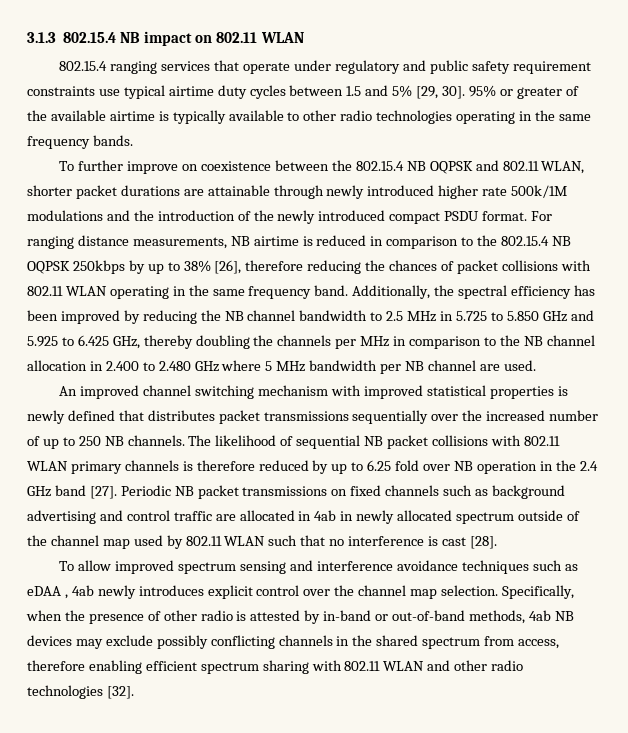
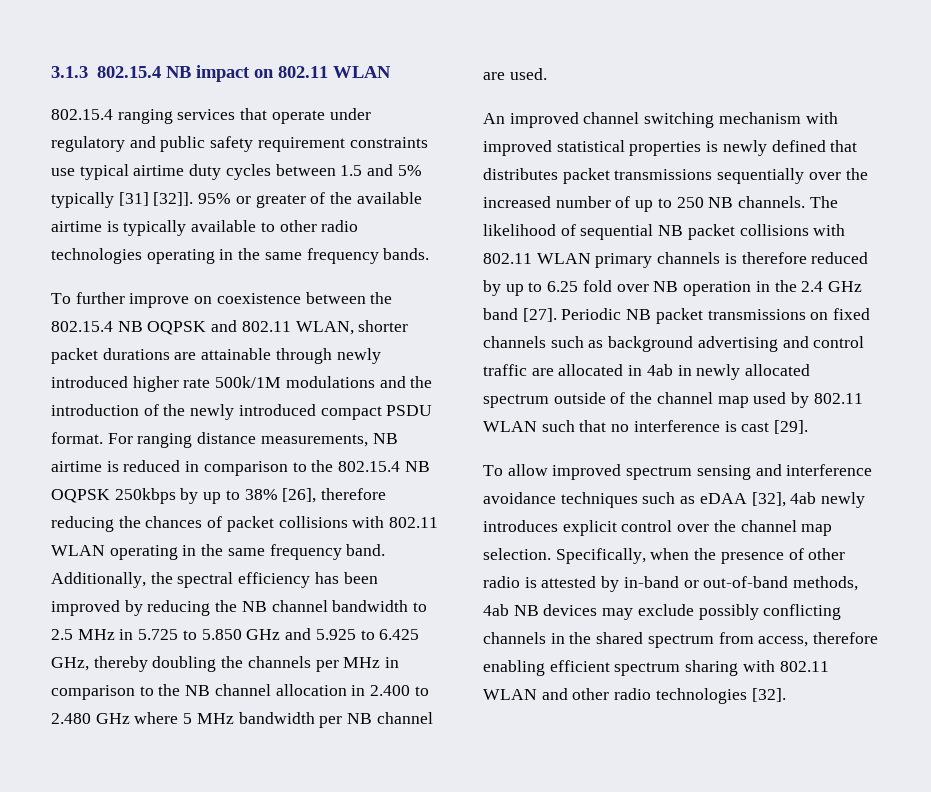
- 802.15.4 ranging services that operate under regulatory and public safety requirement constraints use typical airtime duty cycles between 1.5 and 5% [29, 30].
+ 802.15.4 ranging services that operate under regulatory and public safety requirement constraints use typical airtime duty cycles between 1.5 and 5% typically [31] [32]].
- Periodic NB packet transmissions on fixed channels such as background advertising and control traffic are allocated in 4ab in newly allocated spectrum outside of the channel map used by 802.11 WLAN such that no interference is cast [28].
+ Periodic NB packet transmissions on fixed channels such as background advertising and control traffic are allocated in 4ab in newly allocated spectrum outside of the channel map used by 802.11 WLAN such that no interference is cast [29].
- To allow improved spectrum sensing and interference avoidance techniques such as eDAA , 4ab newly introduces explicit control over the channel map selection.
+ To allow improved spectrum sensing and interference avoidance techniques such as eDAA [32], 4ab newly introduces explicit control over the channel map selection.

